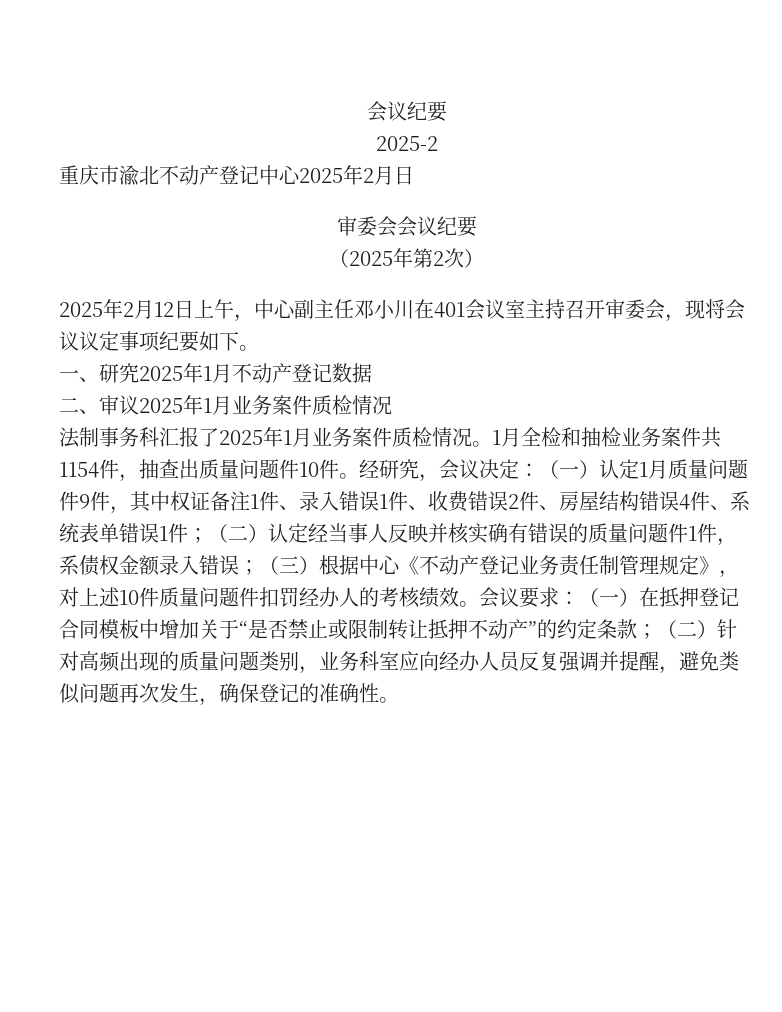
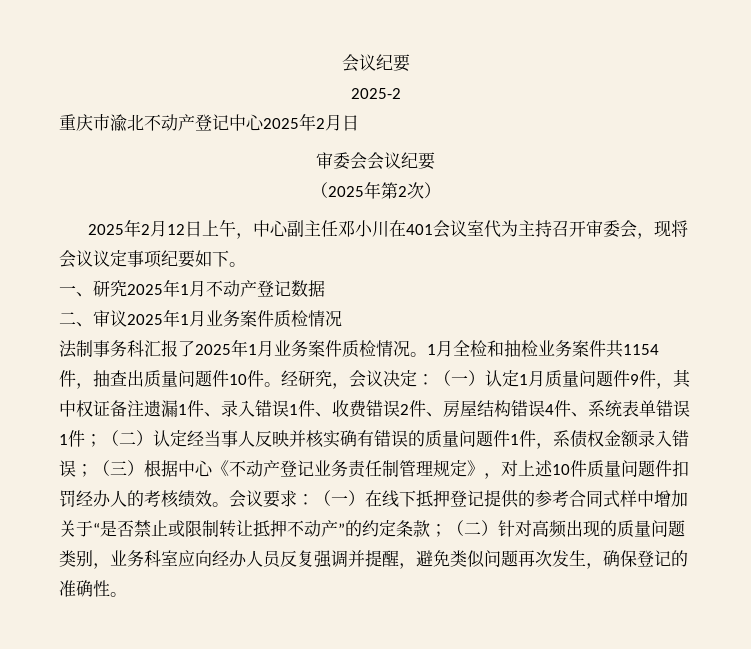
- 2025年2月12日上午，中心副主任邓小川在401会议室主持召开审委会，现将会议议定事项纪要如下。
+ 2025年2月12日上午，中心副主任邓小川在401会议室代为主持召开审委会，现将会议议定事项纪要如下。
- （一）认定1月质量问题件9件，其中权证备注1件、录入错误1件、收费错误2件、房屋结构错误4件、系统表单错误1件；
+ （一）认定1月质量问题件9件，其中权证备注遗漏1件、录入错误1件、收费错误2件、房屋结构错误4件、系统表单错误1件；
- 会议要求：（一）在抵押登记合同模板中增加关于“是否禁止或限制转让抵押不动产”的约定条款；（二）针对高频出现的质量问题类别，业务科室应向经办人员反复强调并提醒，避免类似问题再次发生，确保登记的准确性。
+ 会议要求：（一）在线下抵押登记提供的参考合同式样中增加关于“是否禁止或限制转让抵押不动产”的约定条款；（二）针对高频出现的质量问题类别，业务科室应向经办人员反复强调并提醒，避免类似问题再次发生，确保登记的准确性。

